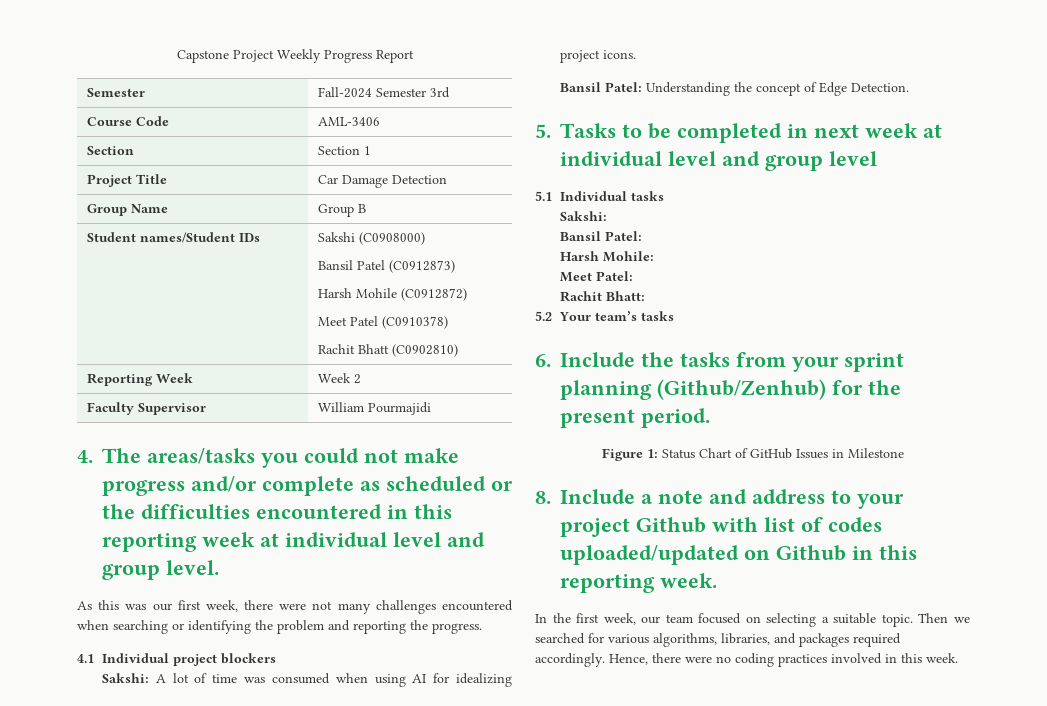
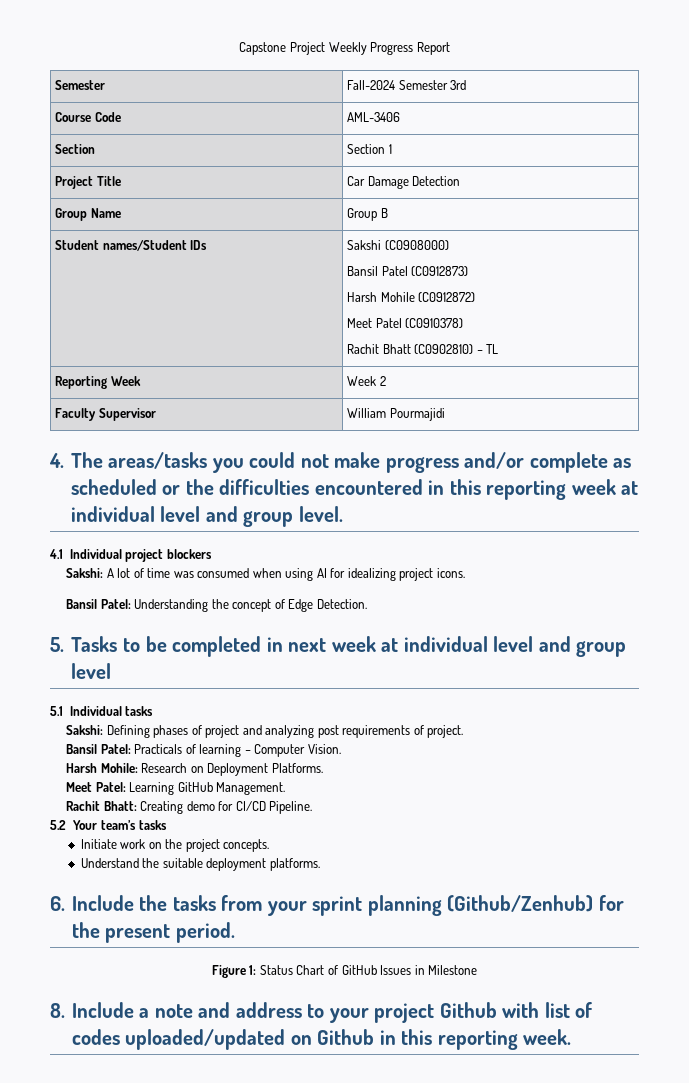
  Student names/Student IDs | Sakshi (C0908000)
  Bansil Patel (C0912873)
  Harsh Mohile (C0912872)
  Meet Patel (C0910378)
- Rachit Bhatt (C0902810)
+ Rachit Bhatt (C0902810) – TL
- As this was our first week, there were not many challenges encountered when searching or identifying the problem and reporting the progress.
  5.1 Individual tasks
- Sakshi:
- Bansil Patel:
- Harsh Mohile:
+ Sakshi: Defining phases of project and analyzing post requirements of project.
+ Bansil Patel: Practicals of learning – Computer Vision.
+ Harsh Mohile: Research on Deployment Platforms.
- Meet Patel:
+ Meet Patel: Learning GitHub Management.
- Rachit Bhatt:
+ Rachit Bhatt: Creating demo for CI/CD Pipeline.
+ Initiate work on the project concepts.
+ Understand the suitable deployment platforms.
- In the first week, our team focused on selecting a suitable topic. Then we searched for various algorithms, libraries, and packages required accordingly. Hence, there were no coding practices involved in this week.

